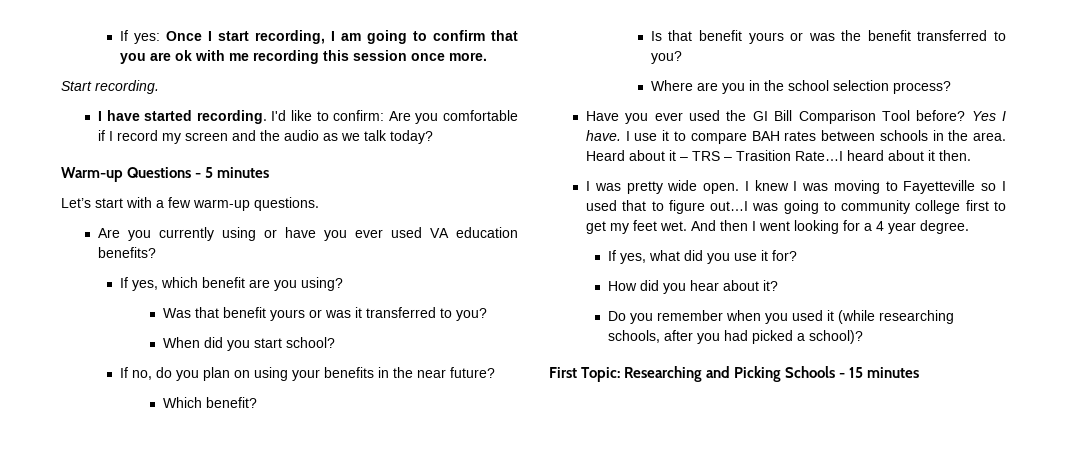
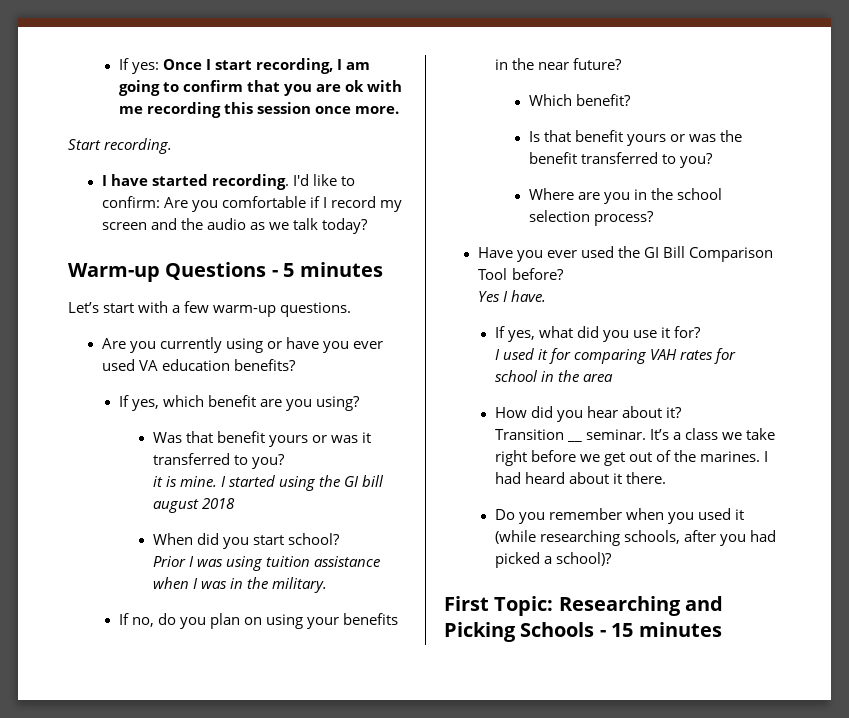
+ it is mine. I started using the GI bill august 2018
+ Prior I was using tuition assistance when I was in the military.
- Have you ever used the GI Bill Comparison Tool before? Yes I have. I use it to compare BAH rates between schools in the area. Heard about it – TRS – Trasition Rate…I heard about it then.
- I was pretty wide open. I knew I was moving to Fayetteville so I used that to figure out…I was going to community college first to get my feet wet. And then I went looking for a 4 year degree.
+ Have you ever used the GI Bill Comparison Tool before?
+ Yes I have.
+ I used it for comparing VAH rates for school in the area
+ Transition __ seminar. It’s a class we take right before we get out of the marines. I had heard about it there.

